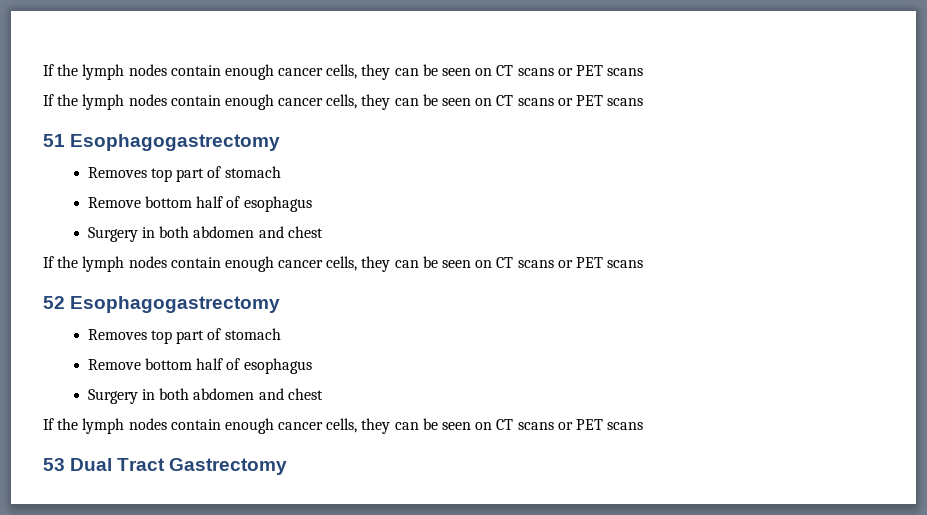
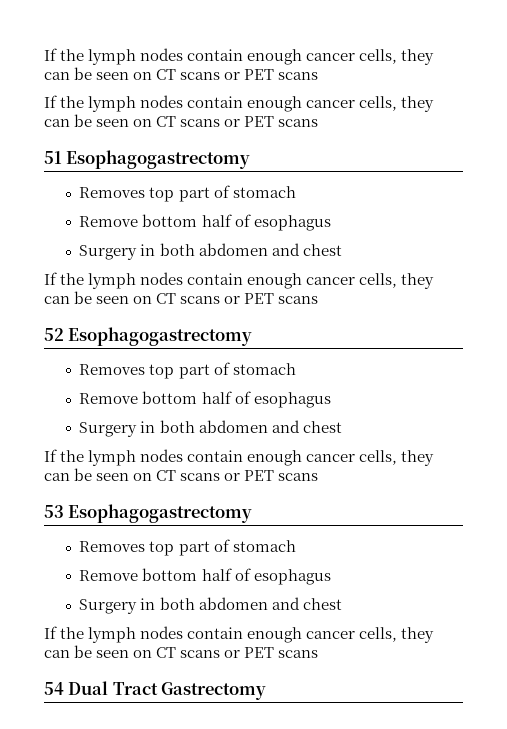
- 53 Dual Tract Gastrectomy
+ 53 Esophagogastrectomy
+ Removes top part of stomach
+ Remove bottom half of esophagus
+ Surgery in both abdomen and chest
+ If the lymph nodes contain enough cancer cells, they can be seen on CT scans or PET scans
+ 54 Dual Tract Gastrectomy

